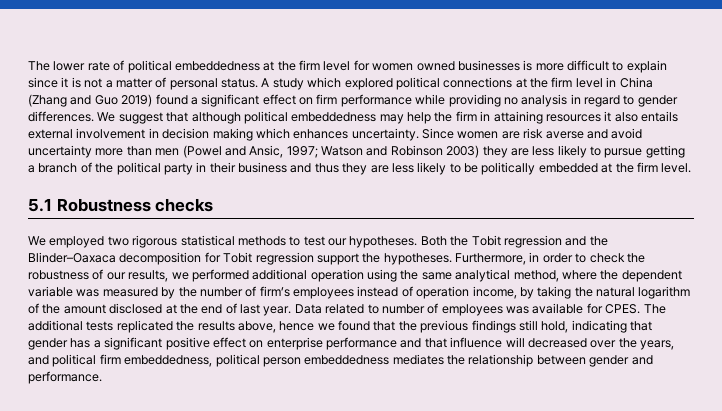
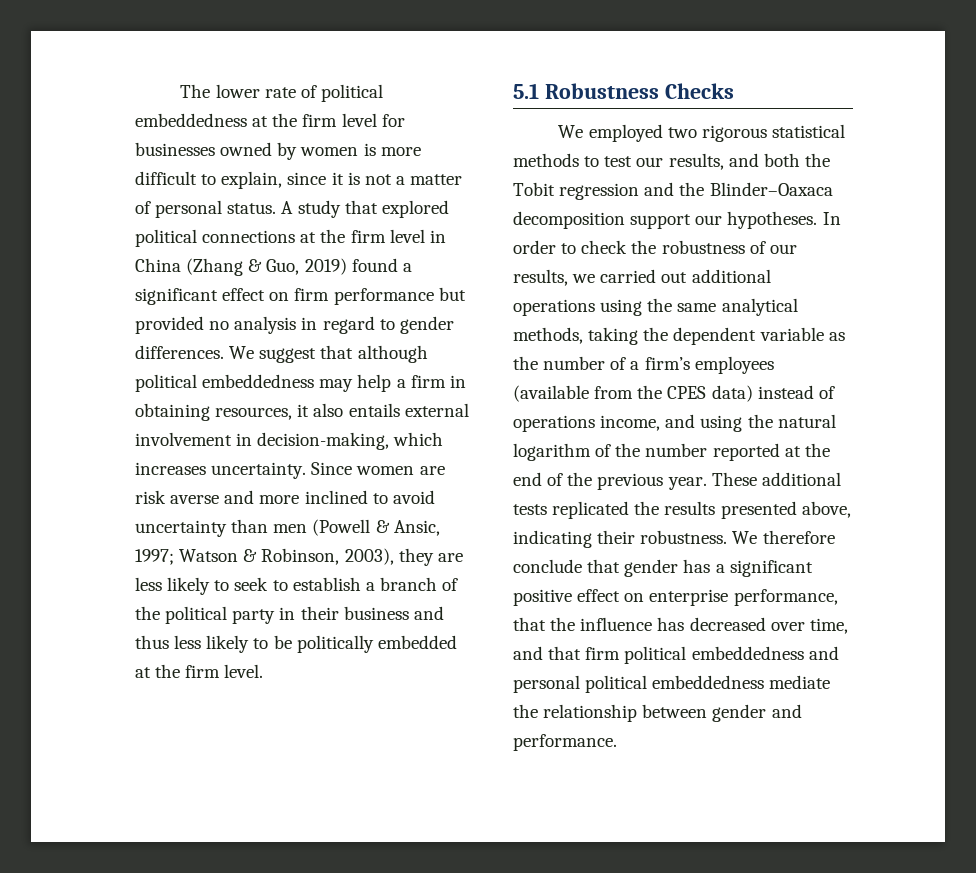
- The lower rate of political embeddedness at the firm level for women owned businesses is more difficult to explain since it is not a matter of personal status.
+ The lower rate of political embeddedness at the firm level for businesses owned by women is more difficult to explain, since it is not a matter of personal status.
- A study which explored political connections at the firm level in China (Zhang and Guo 2019) found a significant effect on firm performance while providing no analysis in regard to gender differences.
+ A study that explored political connections at the firm level in China (Zhang & Guo, 2019) found a significant effect on firm performance but provided no analysis in regard to gender differences.
- We suggest that although political embeddedness may help the firm in attaining resources it also entails external involvement in decision making which enhances uncertainty.
+ We suggest that although political embeddedness may help a firm in obtaining resources, it also entails external involvement in decision-making, which increases uncertainty.
- Since women are risk averse and avoid uncertainty more than men (Powel and Ansic, 1997; Watson and Robinson 2003) they are less likely to pursue getting a branch of the political party in their business and thus they are less likely to be politically embedded at the firm level.
+ Since women are risk averse and more inclined to avoid uncertainty than men (Powell & Ansic, 1997; Watson & Robinson, 2003), they are less likely to seek to establish a branch of the political party in their business and thus less likely to be politically embedded at the firm level.
- 5.1 Robustness checks
+ 5.1 Robustness Checks
- We employed two rigorous statistical methods to test our hypotheses. Both the Tobit regression and the Blinder–Oaxaca decomposition for Tobit regression support the hypotheses. Furthermore, in order to check the robustness of our results, we performed additional operation using the same analytical method, where the dependent variable was measured by the number of firm’s employees instead of operation income, by taking the natural logarithm of the amount disclosed at the end of last year. Data related to number of employees was available for CPES. The additional tests replicated the results above, hence we found that the previous findings still hold, indicating that gender has a significant positive effect on enterprise performance and that influence will decreased over the years, and political firm embeddedness, political person embeddedness mediates the relationship between gender and performance.
+ We employed two rigorous statistical methods to test our results, and both the Tobit regression and the Blinder–Oaxaca decomposition support our hypotheses. In order to check the robustness of our results, we carried out additional operations using the same analytical methods, taking the dependent variable as the number of a firm’s employees (available from the CPES data) instead of operations income, and using the natural logarithm of the number reported at the end of the previous year. These additional tests replicated the results presented above, indicating their robustness. We therefore conclude that gender has a significant positive effect on enterprise performance, that the influence has decreased over time, and that firm political embeddedness and personal political embeddedness mediate the relationship between gender and performance.

